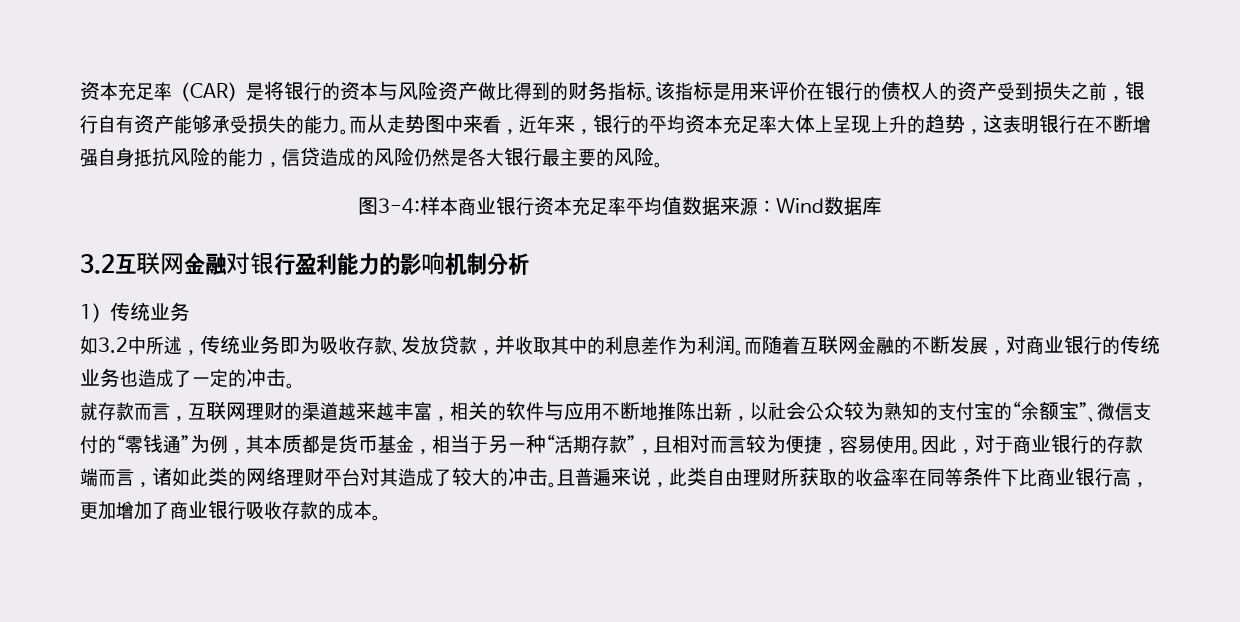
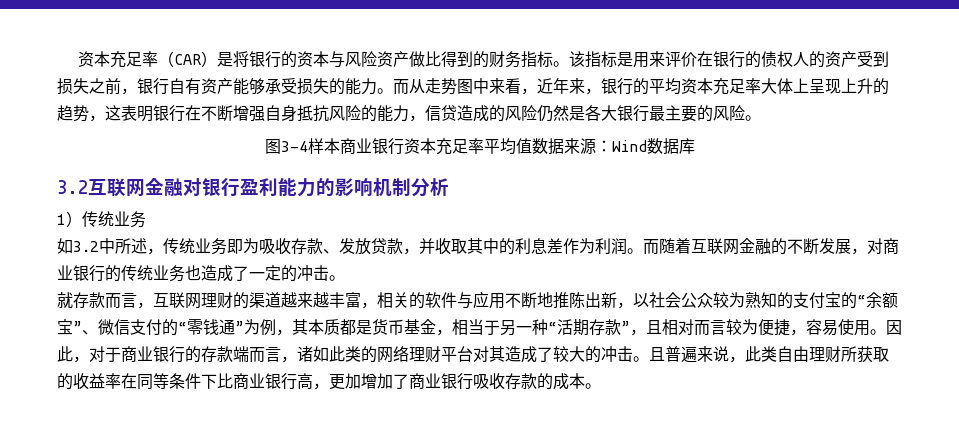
- 图3-4:样本商业银行资本充足率平均值数据来源：Wind数据库
+ 图3-4样本商业银行资本充足率平均值数据来源：Wind数据库

